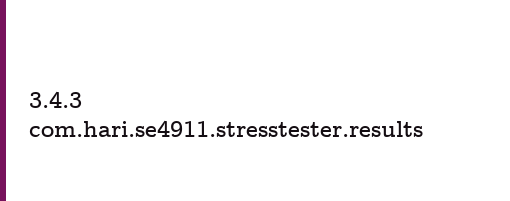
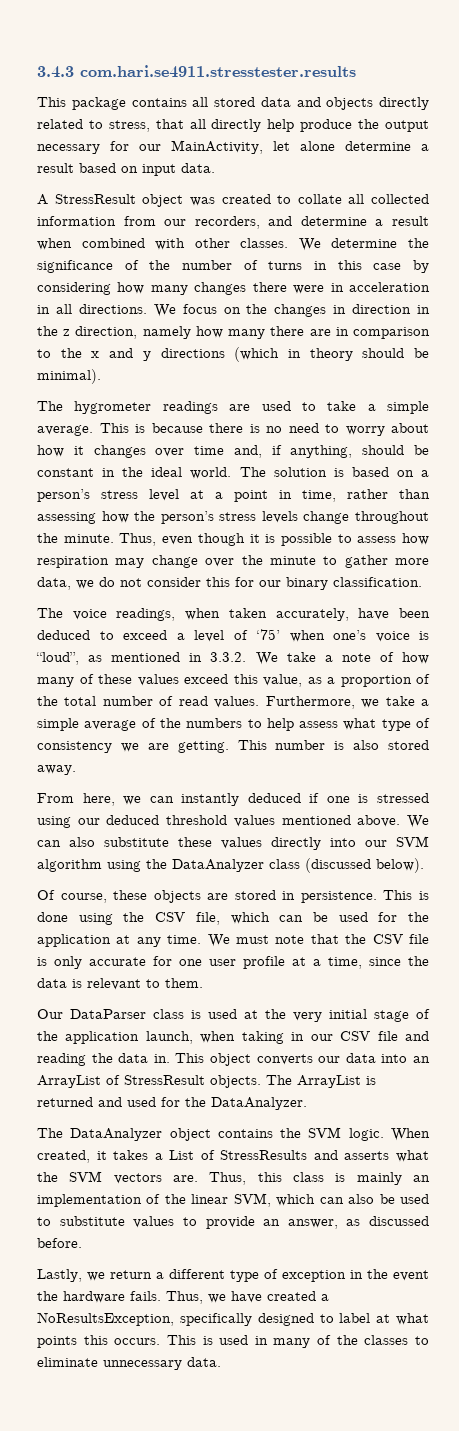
+ This package contains all stored data and objects directly related to stress, that all directly help produce the output necessary for our MainActivity, let alone determine a result based on input data.
+ A StressResult object was created to collate all collected information from our recorders, and determine a result when combined with other classes. We determine the significance of the number of turns in this case by considering how many changes there were in acceleration in all directions. We focus on the changes in direction in the z direction, namely how many there are in comparison to the x and y directions (which in theory should be minimal).
+ The hygrometer readings are used to take a simple average. This is because there is no need to worry about how it changes over time and, if anything, should be constant in the ideal world. The solution is based on a person’s stress level at a point in time, rather than assessing how the person’s stress levels change throughout the minute. Thus, even though it is possible to assess how respiration may change over the minute to gather more data, we do not consider this for our binary classification.
+ The voice readings, when taken accurately, have been deduced to exceed a level of ‘75’ when one’s voice is “loud”, as mentioned in 3.3.2. We take a note of how many of these values exceed this value, as a proportion of the total number of read values. Furthermore, we take a simple average of the numbers to help assess what type of consistency we are getting. This number is also stored away.
+ From here, we can instantly deduced if one is stressed using our deduced threshold values mentioned above. We can also substitute these values directly into our SVM algorithm using the DataAnalyzer class (discussed below).
+ Of course, these objects are stored in persistence. This is done using the CSV file, which can be used for the application at any time. We must note that the CSV file is only accurate for one user profile at a time, since the data is relevant to them.
+ Our DataParser class is used at the very initial stage of the application launch, when taking in our CSV file and reading the data in. This object converts our data into an ArrayList of StressResult objects. The ArrayList is returned and used for the DataAnalyzer.
+ The DataAnalyzer object contains the SVM logic. When created, it takes a List of StressResults and asserts what the SVM vectors are. Thus, this class is mainly an implementation of the linear SVM, which can also be used to substitute values to provide an answer, as discussed before.
+ Lastly, we return a different type of exception in the event the hardware fails. Thus, we have created a NoResultsException, specifically designed to label at what points this occurs. This is used in many of the classes to eliminate unnecessary data.

